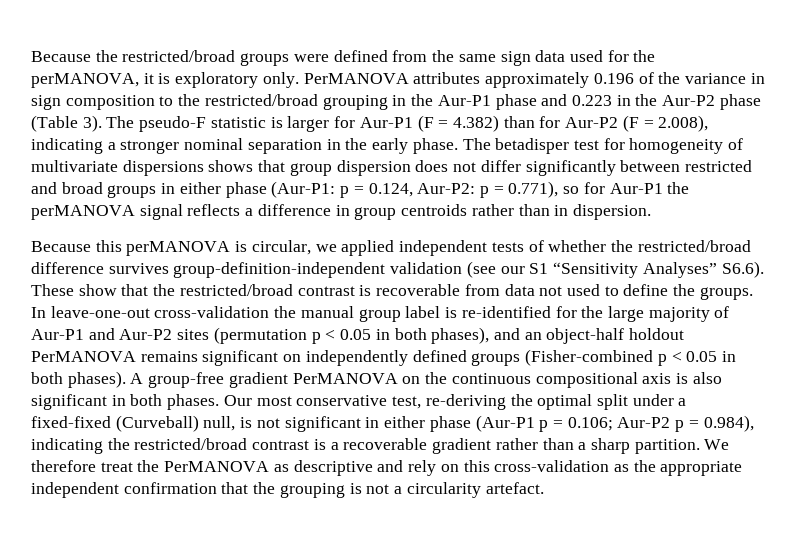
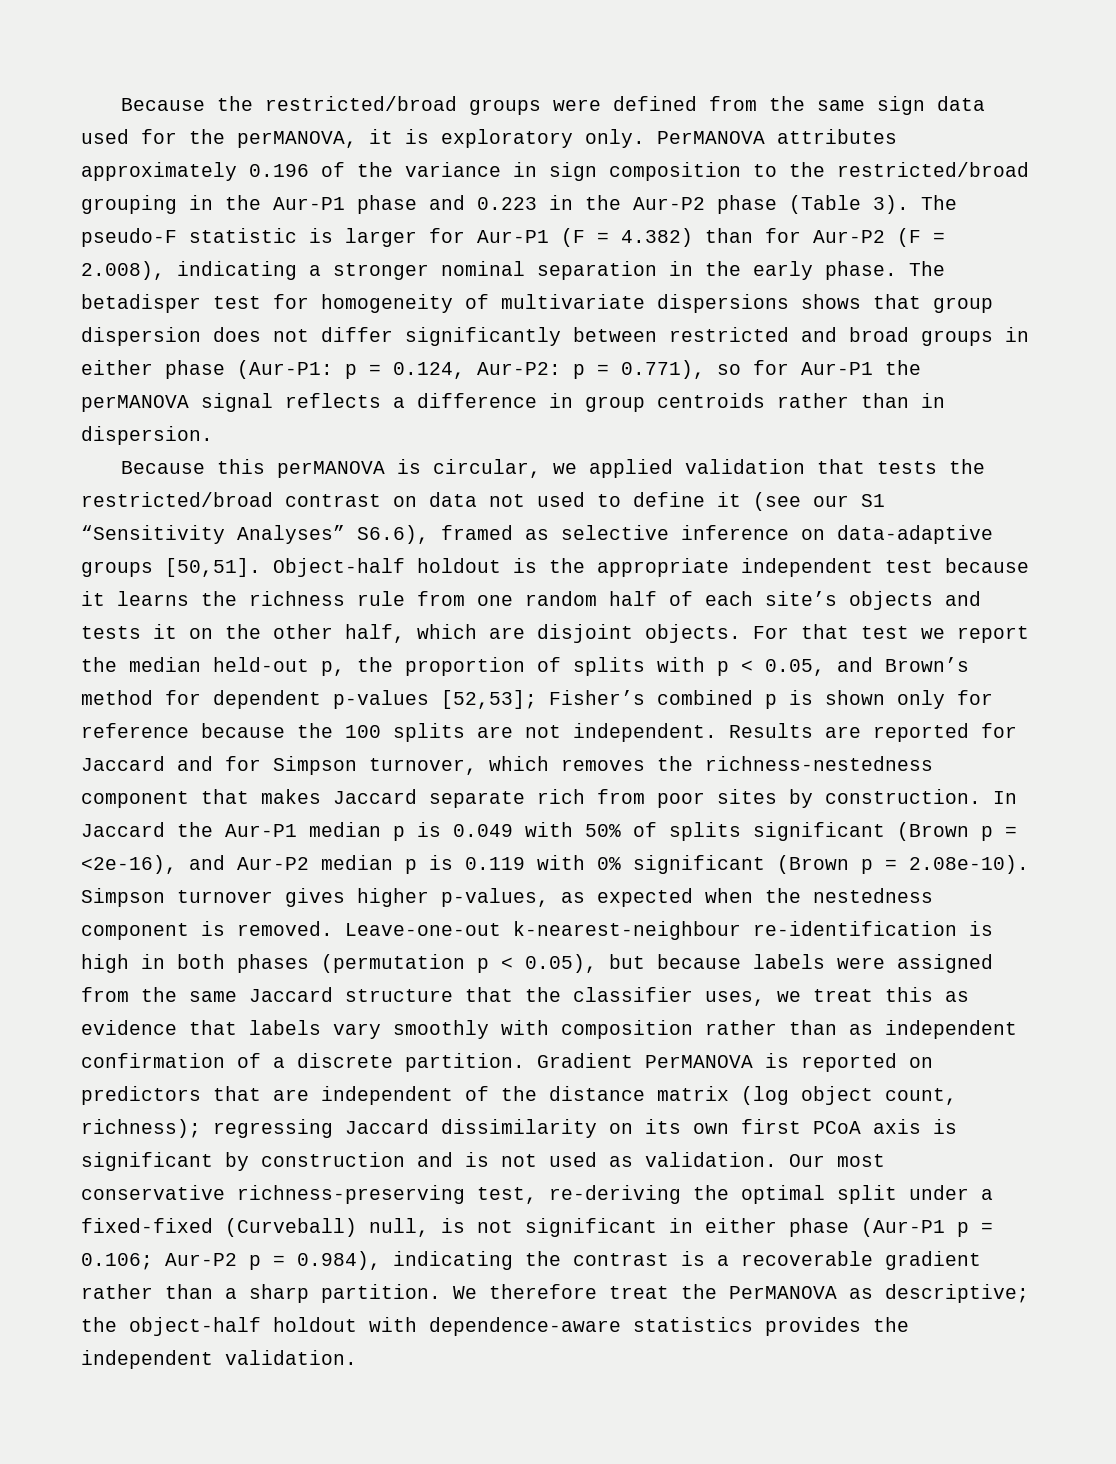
- Because this perMANOVA is circular, we applied independent tests of whether the restricted/broad difference survives group-definition-independent validation (see our S1 “Sensitivity Analyses” S6.6). These show that the restricted/broad contrast is recoverable from data not used to define the groups. In leave-one-out cross-validation the manual group label is re-identified for the large majority of Aur-P1 and Aur-P2 sites (permutation p < 0.05 in both phases), and an object-half holdout PerMANOVA remains significant on independently defined groups (Fisher-combined p < 0.05 in both phases). A group-free gradient PerMANOVA on the continuous compositional axis is also significant in both phases.
+ Because this perMANOVA is circular, we applied validation that tests the restricted/broad contrast on data not used to define it (see our S1 “Sensitivity Analyses” S6.6), framed as selective inference on data-adaptive groups [50,51]. Object-half holdout is the appropriate independent test because it learns the richness rule from one random half of each site’s objects and tests it on the other half, which are disjoint objects. For that test we report the median held-out p, the proportion of splits with p < 0.05, and Brown’s method for dependent p-values [52,53]; Fisher’s combined p is shown only for reference because the 100 splits are not independent. Results are reported for Jaccard and for Simpson turnover, which removes the richness-nestedness component that makes Jaccard separate rich from poor sites by construction. In Jaccard the Aur-P1 median p is 0.049 with 50% of splits significant (Brown p = <2e-16), and Aur-P2 median p is 0.119 with 0% significant (Brown p = 2.08e-10). Simpson turnover gives higher p-values, as expected when the nestedness component is removed. Leave-one-out k-nearest-neighbour re-identification is high in both phases (permutation p < 0.05), but because labels were assigned from the same Jaccard structure that the classifier uses, we treat this as evidence that labels vary smoothly with composition rather than as independent confirmation of a discrete partition. Gradient PerMANOVA is reported on predictors that are independent of the distance matrix (log object count, richness); regressing Jaccard dissimilarity on its own first PCoA axis is significant by construction and is not used as validation.
- Our most conservative test, re-deriving the optimal split under a fixed-fixed (Curveball) null, is not significant in either phase (Aur-P1 p = 0.106; Aur-P2 p = 0.984), indicating the restricted/broad contrast is a recoverable gradient rather than a sharp partition.
+ Our most conservative richness-preserving test, re-deriving the optimal split under a fixed-fixed (Curveball) null, is not significant in either phase (Aur-P1 p = 0.106; Aur-P2 p = 0.984), indicating the contrast is a recoverable gradient rather than a sharp partition.
- We therefore treat the PerMANOVA as descriptive and rely on this cross-validation as the appropriate independent confirmation that the grouping is not a circularity artefact.
+ We therefore treat the PerMANOVA as descriptive; the object-half holdout with dependence-aware statistics provides the independent validation.

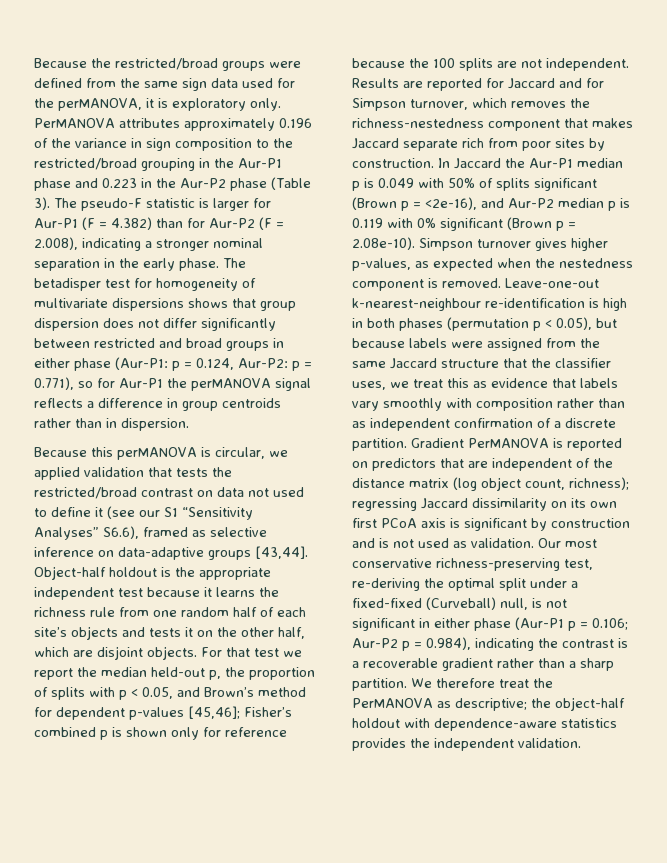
- Because this perMANOVA is circular, we applied validation that tests the restricted/broad contrast on data not used to define it (see our S1 “Sensitivity Analyses” S6.6), framed as selective inference on data-adaptive groups [50,51].
+ Because this perMANOVA is circular, we applied validation that tests the restricted/broad contrast on data not used to define it (see our S1 “Sensitivity Analyses” S6.6), framed as selective inference on data-adaptive groups [43,44].
- For that test we report the median held-out p, the proportion of splits with p < 0.05, and Brown’s method for dependent p-values [52,53]; Fisher’s combined p is shown only for reference because the 100 splits are not independent.
+ For that test we report the median held-out p, the proportion of splits with p < 0.05, and Brown’s method for dependent p-values [45,46]; Fisher’s combined p is shown only for reference because the 100 splits are not independent.

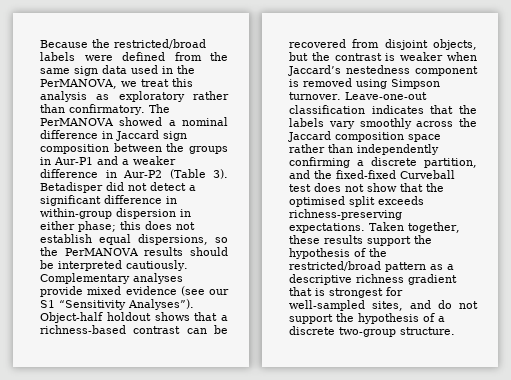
- Because the restricted/broad groups were defined from the same sign data used for the perMANOVA, it is exploratory only. PerMANOVA attributes approximately 0.196 of the variance in sign composition to the restricted/broad grouping in the Aur-P1 phase and 0.223 in the Aur-P2 phase (Table 3). The pseudo-F statistic is larger for Aur-P1 (F = 4.382) than for Aur-P2 (F = 2.008), indicating a stronger nominal separation in the early phase. The betadisper test for homogeneity of multivariate dispersions shows that group dispersion does not differ significantly between restricted and broad groups in either phase (Aur-P1: p = 0.124, Aur-P2: p = 0.771), so for Aur-P1 the perMANOVA signal reflects a difference in group centroids rather than in dispersion.
- Because this perMANOVA is circular, we applied validation that tests the restricted/broad contrast on data not used to define it (see our S1 “Sensitivity Analyses” S6.6), framed as selective inference on data-adaptive groups [43,44]. Object-half holdout is the appropriate independent test because it learns the richness rule from one random half of each site’s objects and tests it on the other half, which are disjoint objects. For that test we report the median held-out p, the proportion of splits with p < 0.05, and Brown’s method for dependent p-values [45,46]; Fisher’s combined p is shown only for reference because the 100 splits are not independent. Results are reported for Jaccard and for Simpson turnover, which removes the richness-nestedness component that makes Jaccard separate rich from poor sites by construction. In Jaccard the Aur-P1 median p is 0.049 with 50% of splits significant (Brown p = <2e-16), and Aur-P2 median p is 0.119 with 0% significant (Brown p = 2.08e-10). Simpson turnover gives higher p-values, as expected when the nestedness component is removed. Leave-one-out k-nearest-neighbour re-identification is high in both phases (permutation p < 0.05), but because labels were assigned from the same Jaccard structure that the classifier uses, we treat this as evidence that labels vary smoothly with composition rather than as independent confirmation of a discrete partition. Gradient PerMANOVA is reported on predictors that are independent of the distance matrix (log object count, richness); regressing Jaccard dissimilarity on its own first PCoA axis is significant by construction and is not used as validation. Our most conservative richness-preserving test, re-deriving the optimal split under a fixed-fixed (Curveball) null, is not significant in either phase (Aur-P1 p = 0.106; Aur-P2 p = 0.984), indicating the contrast is a recoverable gradient rather than a sharp partition. We therefore treat the PerMANOVA as descriptive; the object-half holdout with dependence-aware statistics provides the independent validation.
+ Because the restricted/broad labels were defined from the same sign data used in the PerMANOVA, we treat this analysis as exploratory rather than confirmatory. The PerMANOVA showed a nominal difference in Jaccard sign composition between the groups in Aur-P1 and a weaker difference in Aur-P2 (Table 3). Betadisper did not detect a significant difference in within-group dispersion in either phase; this does not establish equal dispersions, so the PerMANOVA results should be interpreted cautiously. Complementary analyses provide mixed evidence (see our S1 “Sensitivity Analyses”). Object-half holdout shows that a richness-based contrast can be recovered from disjoint objects, but the contrast is weaker when Jaccard’s nestedness component is removed using Simpson turnover. Leave-one-out classification indicates that the labels vary smoothly across the Jaccard composition space rather than independently confirming a discrete partition, and the fixed-fixed Curveball test does not show that the optimised split exceeds richness-preserving expectations. Taken together, these results support the hypothesis of the restricted/broad pattern as a descriptive richness gradient that is strongest for well-sampled sites, and do not support the hypothesis of a discrete two-group structure.

